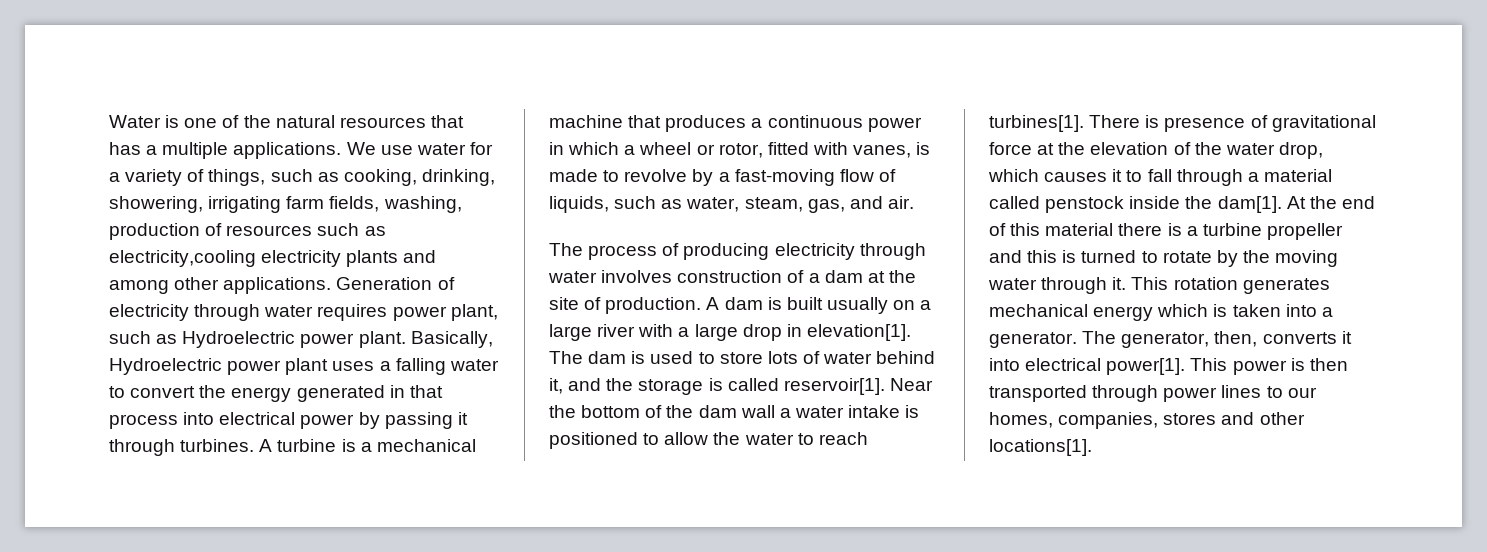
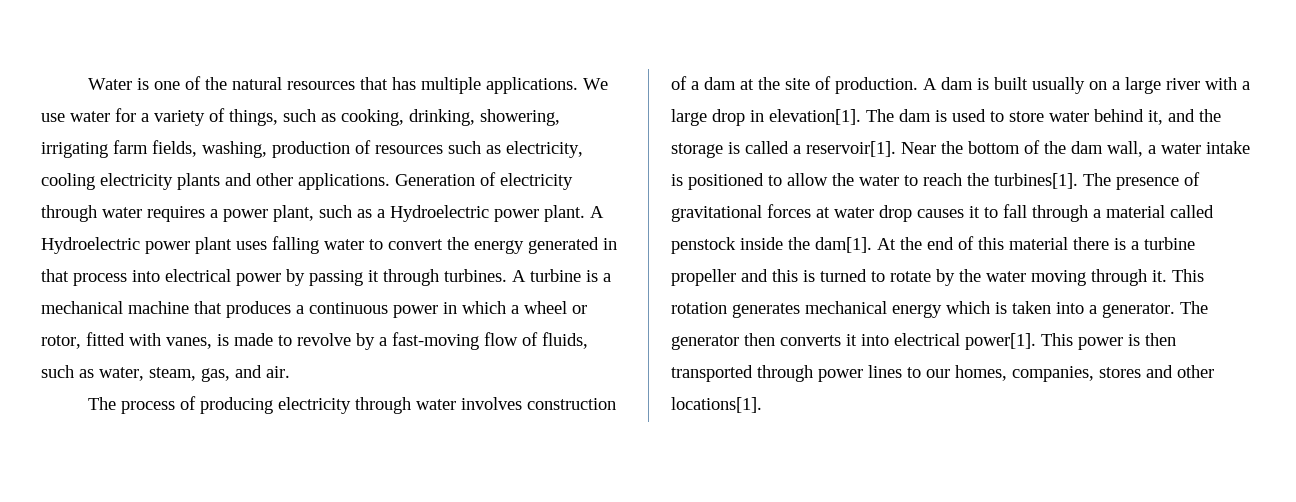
- Water is one of the natural resources that has a multiple applications.
+ Water is one of the natural resources that has multiple applications.
- We use water for a variety of things, such as cooking, drinking, showering, irrigating farm fields, washing, production of resources such as electricity,cooling electricity plants and among other applications.
+ We use water for a variety of things, such as cooking, drinking, showering, irrigating farm fields, washing, production of resources such as electricity, cooling electricity plants and other applications.
- Generation of electricity through water requires power plant, such as Hydroelectric power plant.
+ Generation of electricity through water requires a power plant, such as a Hydroelectric power plant.
- Basically, Hydroelectric power plant uses a falling water to convert the energy generated in that process into electrical power by passing it through turbines.
+ A Hydroelectric power plant uses falling water to convert the energy generated in that process into electrical power by passing it through turbines.
- A turbine is a mechanical machine that produces a continuous power in which a wheel or rotor, fitted with vanes, is made to revolve by a fast-moving flow of liquids, such as water, steam, gas, and air.
+ A turbine is a mechanical machine that produces a continuous power in which a wheel or rotor, fitted with vanes, is made to revolve by a fast-moving flow of fluids, such as water, steam, gas, and air.
- The dam is used to store lots of water behind it, and the storage is called reservoir[1].
+ The dam is used to store water behind it, and the storage is called a reservoir[1].
- Near the bottom of the dam wall a water intake is positioned to allow the water to reach turbines[1]. There is presence of gravitational force at the elevation of the water drop, which causes it to fall through a material called penstock inside the dam[1].
+ Near the bottom of the dam wall, a water intake is positioned to allow the water to reach the turbines[1]. The presence of gravitational forces at water drop causes it to fall through a material called penstock inside the dam[1].
- At the end of this material there is a turbine propeller and this is turned to rotate by the moving water through it.
+ At the end of this material there is a turbine propeller and this is turned to rotate by the water moving through it.
- The generator, then, converts it into electrical power[1].
+ The generator then converts it into electrical power[1].

